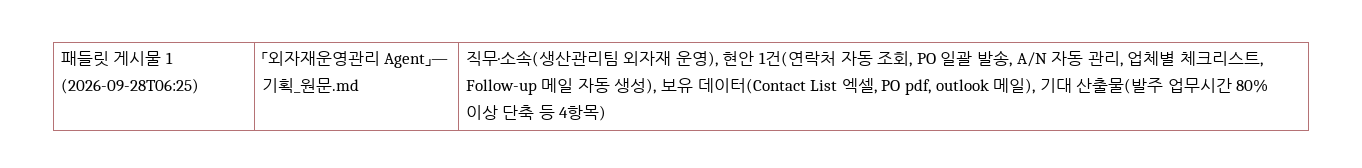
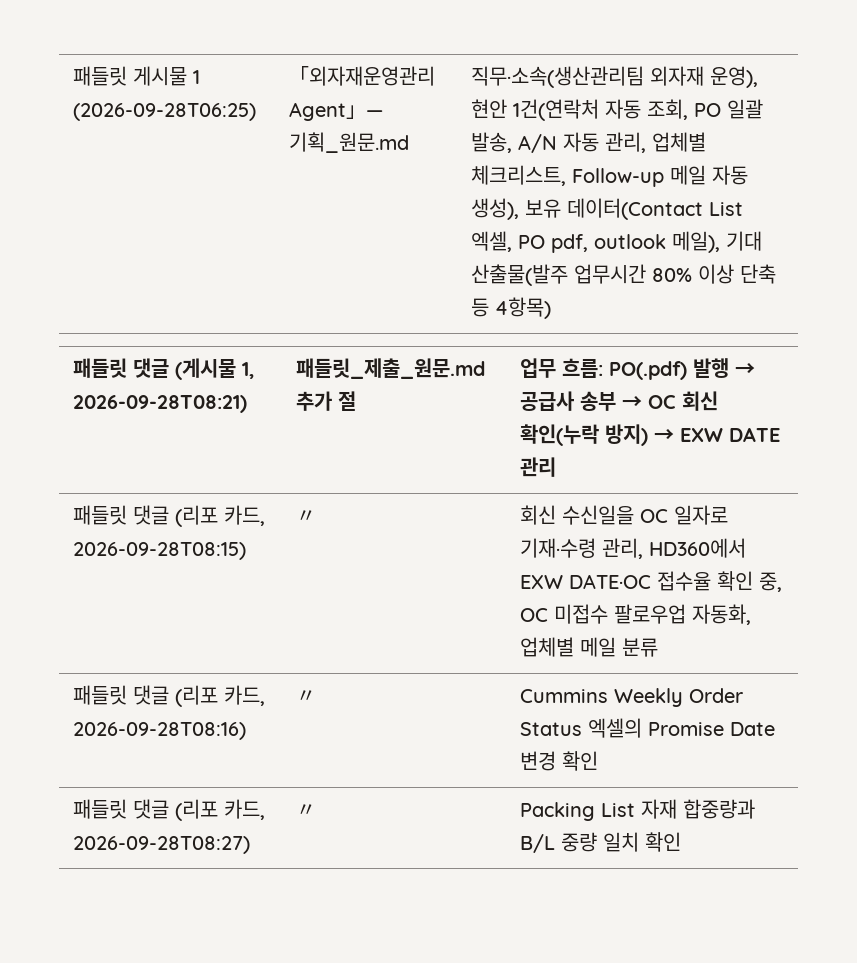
+ 패들릿 댓글 (게시물 1, 2026-09-28T08:21) | 패들릿_제출_원문.md 추가 절 | 업무 흐름: PO(.pdf) 발행 → 공급사 송부 → OC 회신 확인(누락 방지) → EXW DATE 관리
+ 패들릿 댓글 (리포 카드, 2026-09-28T08:15) | 〃 | 회신 수신일을 OC 일자로 기재·수령 관리, HD360에서 EXW DATE·OC 접수율 확인 중, OC 미접수 팔로우업 자동화, 업체별 메일 분류
+ 패들릿 댓글 (리포 카드, 2026-09-28T08:16) | 〃 | Cummins Weekly Order Status 엑셀의 Promise Date 변경 확인
+ 패들릿 댓글 (리포 카드, 2026-09-28T08:27) | 〃 | Packing List 자재 합중량과 B/L 중량 일치 확인

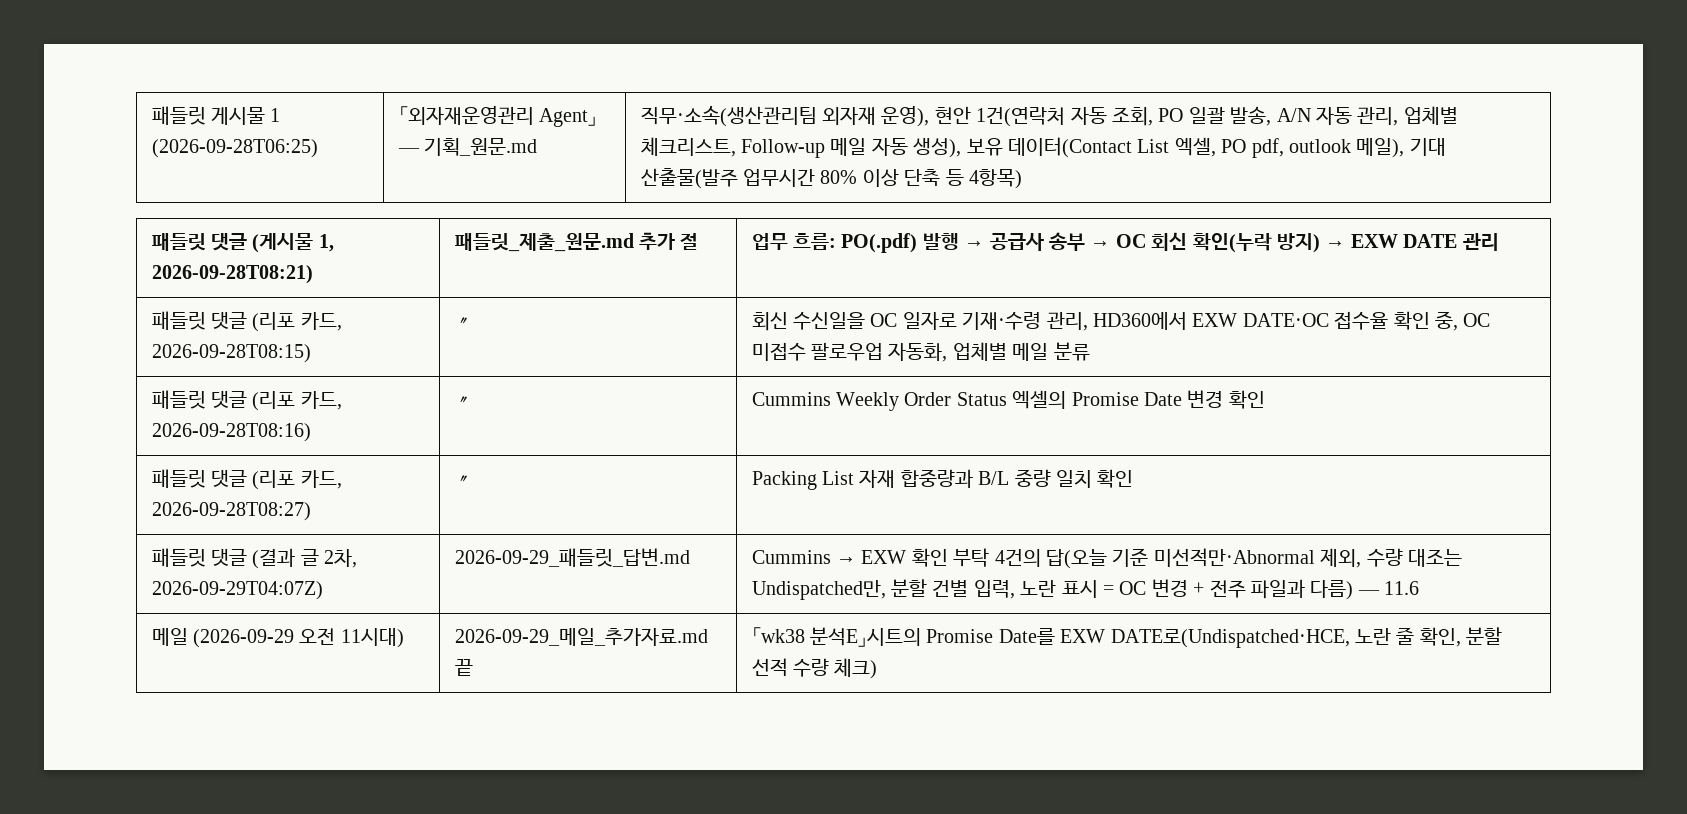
+ 패들릿 댓글 (결과 글 2차, 2026-09-29T04:07Z) | 2026-09-29_패들릿_답변.md | Cummins → EXW 확인 부탁 4건의 답(오늘 기준 미선적만·Abnormal 제외, 수량 대조는 Undispatched만, 분할 건별 입력, 노란 표시 = OC 변경 + 전주 파일과 다름) — 11.6
+ 메일 (2026-09-29 오전 11시대) | 2026-09-29_메일_추가자료.md 끝 | 「wk38 분석E」시트의 Promise Date를 EXW DATE로(Undispatched·HCE, 노란 줄 확인, 분할 선적 수량 체크)

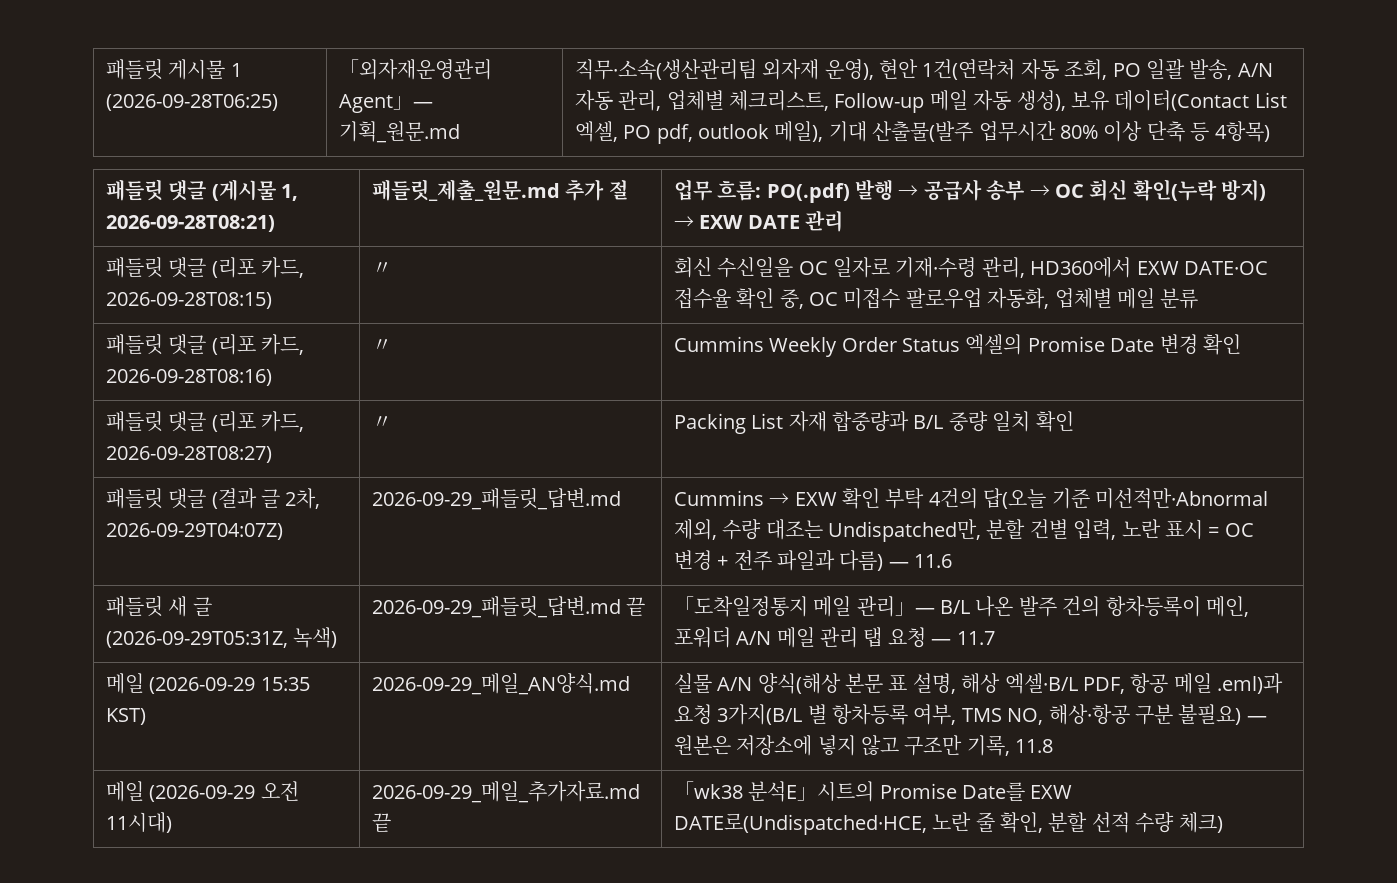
+ 패들릿 새 글 (2026-09-29T05:31Z, 녹색) | 2026-09-29_패들릿_답변.md 끝 | 「도착일정통지 메일 관리」— B/L 나온 발주 건의 항차등록이 메인, 포워더 A/N 메일 관리 탭 요청 — 11.7
+ 메일 (2026-09-29 15:35 KST) | 2026-09-29_메일_AN양식.md | 실물 A/N 양식(해상 본문 표 설명, 해상 엑셀·B/L PDF, 항공 메일 .eml)과 요청 3가지(B/L 별 항차등록 여부, TMS NO, 해상·항공 구분 불필요) — 원본은 저장소에 넣지 않고 구조만 기록, 11.8

